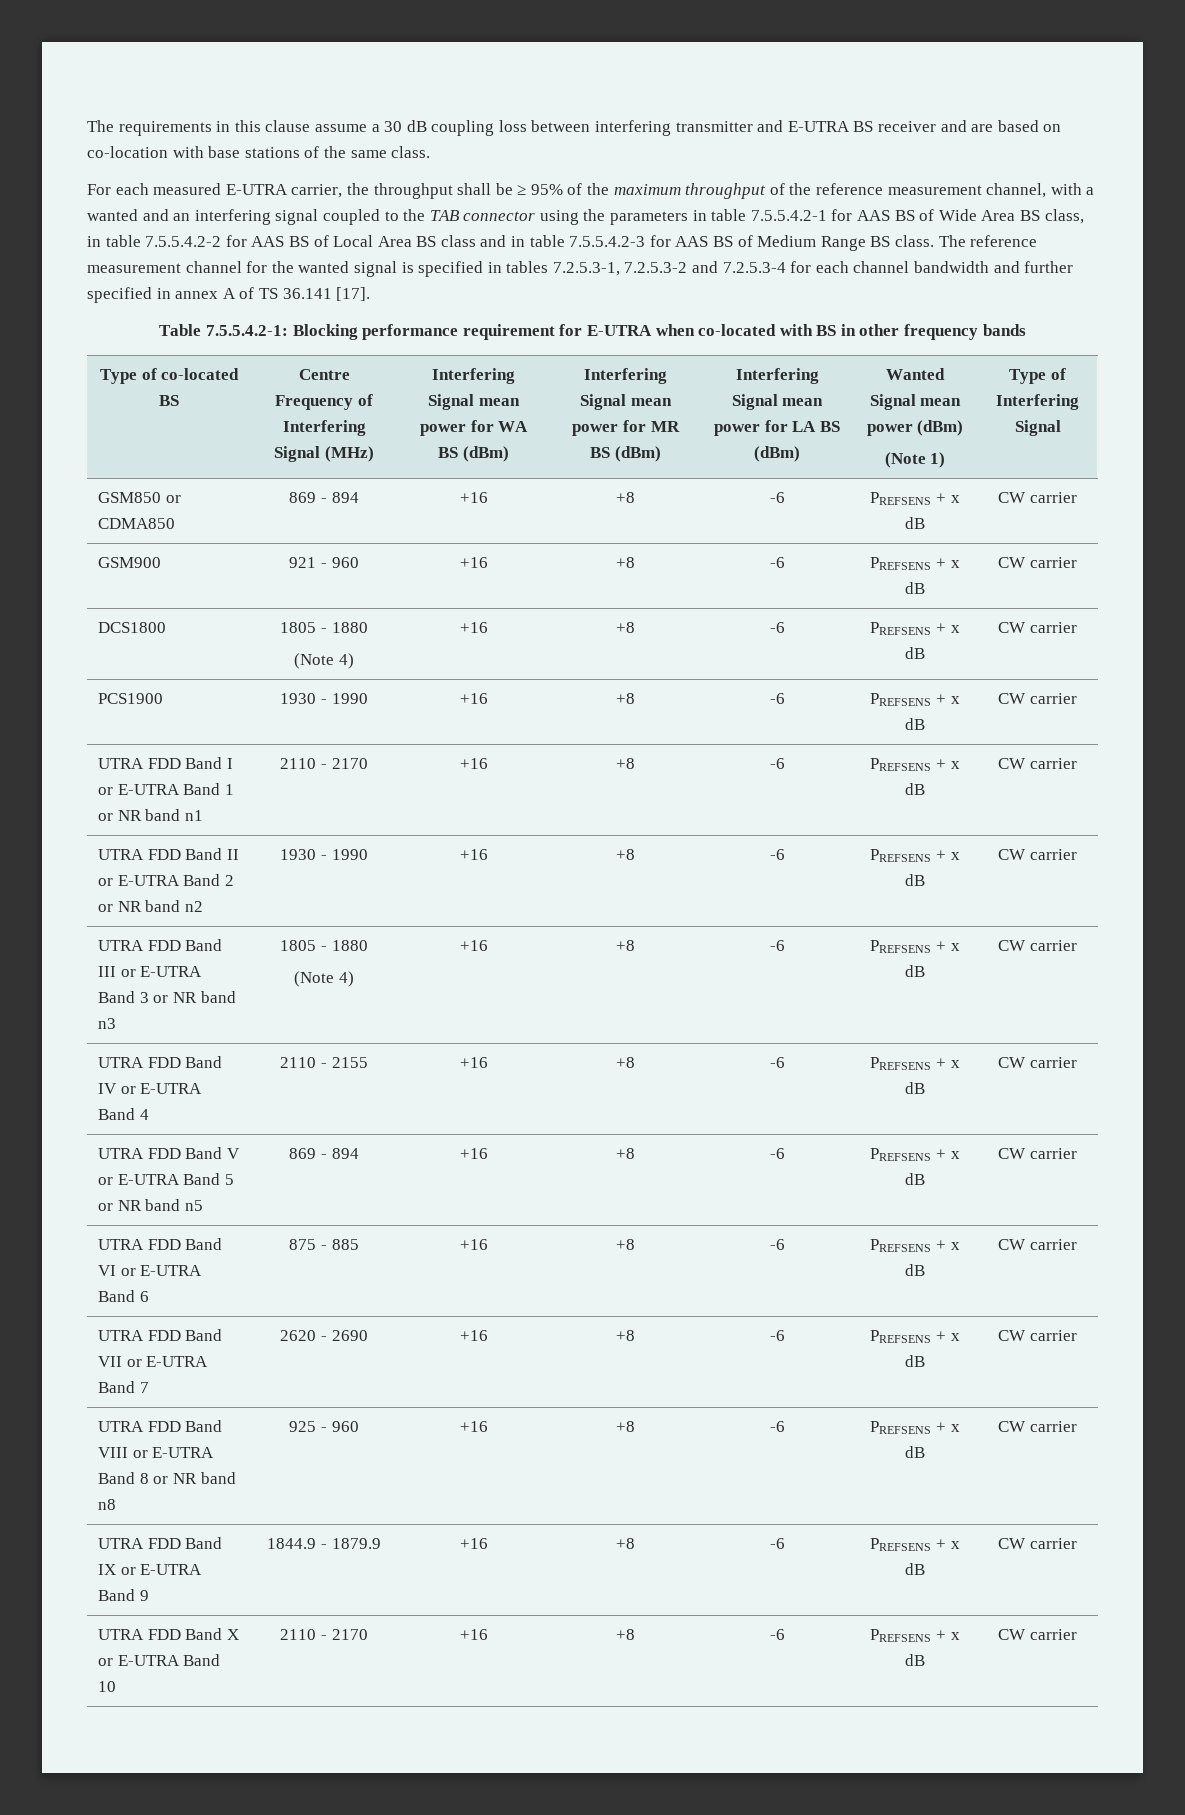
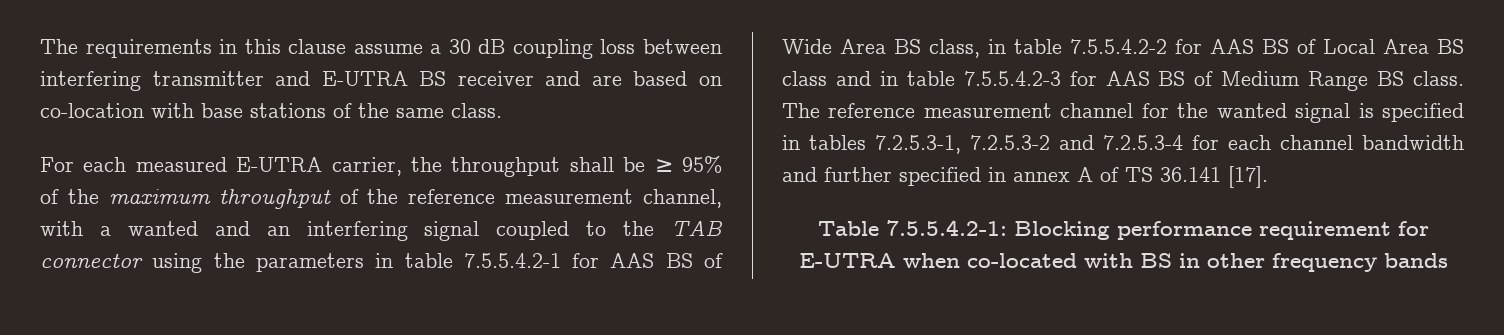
- Type of co-located BS | Centre Frequency of Interfering Signal (MHz) | Interfering Signal mean power for WA BS (dBm) | Interfering Signal mean power for MR BS (dBm) | Interfering Signal mean power for LA BS (dBm) | Wanted Signal mean power (dBm)
- (Note 1) | Type of Interfering Signal
- GSM850 or CDMA850 | 869 - 894 | +16 | +8 | -6 | PREFSENS + x dB | CW carrier
- GSM900 | 921 - 960 | +16 | +8 | -6 | PREFSENS + x dB | CW carrier
- DCS1800 | 1805 - 1880
- (Note 4) | +16 | +8 | -6 | PREFSENS + x dB | CW carrier
- PCS1900 | 1930 - 1990 | +16 | +8 | -6 | PREFSENS + x dB | CW carrier
- UTRA FDD Band I or E-UTRA Band 1 or NR band n1 | 2110 - 2170 | +16 | +8 | -6 | PREFSENS + x dB | CW carrier
- UTRA FDD Band II or E-UTRA Band 2 or NR band n2 | 1930 - 1990 | +16 | +8 | -6 | PREFSENS + x dB | CW carrier
- UTRA FDD Band III or E-UTRA Band 3 or NR band n3 | 1805 - 1880
- (Note 4) | +16 | +8 | -6 | PREFSENS + x dB | CW carrier
- UTRA FDD Band IV or E-UTRA Band 4 | 2110 - 2155 | +16 | +8 | -6 | PREFSENS + x dB | CW carrier
- UTRA FDD Band V or E-UTRA Band 5 or NR band n5 | 869 - 894 | +16 | +8 | -6 | PREFSENS + x dB | CW carrier
- UTRA FDD Band VI or E-UTRA Band 6 | 875 - 885 | +16 | +8 | -6 | PREFSENS + x dB | CW carrier
- UTRA FDD Band VII or E-UTRA Band 7 | 2620 - 2690 | +16 | +8 | -6 | PREFSENS + x dB | CW carrier
- UTRA FDD Band VIII or E-UTRA Band 8 or NR band n8 | 925 - 960 | +16 | +8 | -6 | PREFSENS + x dB | CW carrier
- UTRA FDD Band IX or E-UTRA Band 9 | 1844.9 - 1879.9 | +16 | +8 | -6 | PREFSENS + x dB | CW carrier
- UTRA FDD Band X or E-UTRA Band 10 | 2110 - 2170 | +16 | +8 | -6 | PREFSENS + x dB | CW carrier

